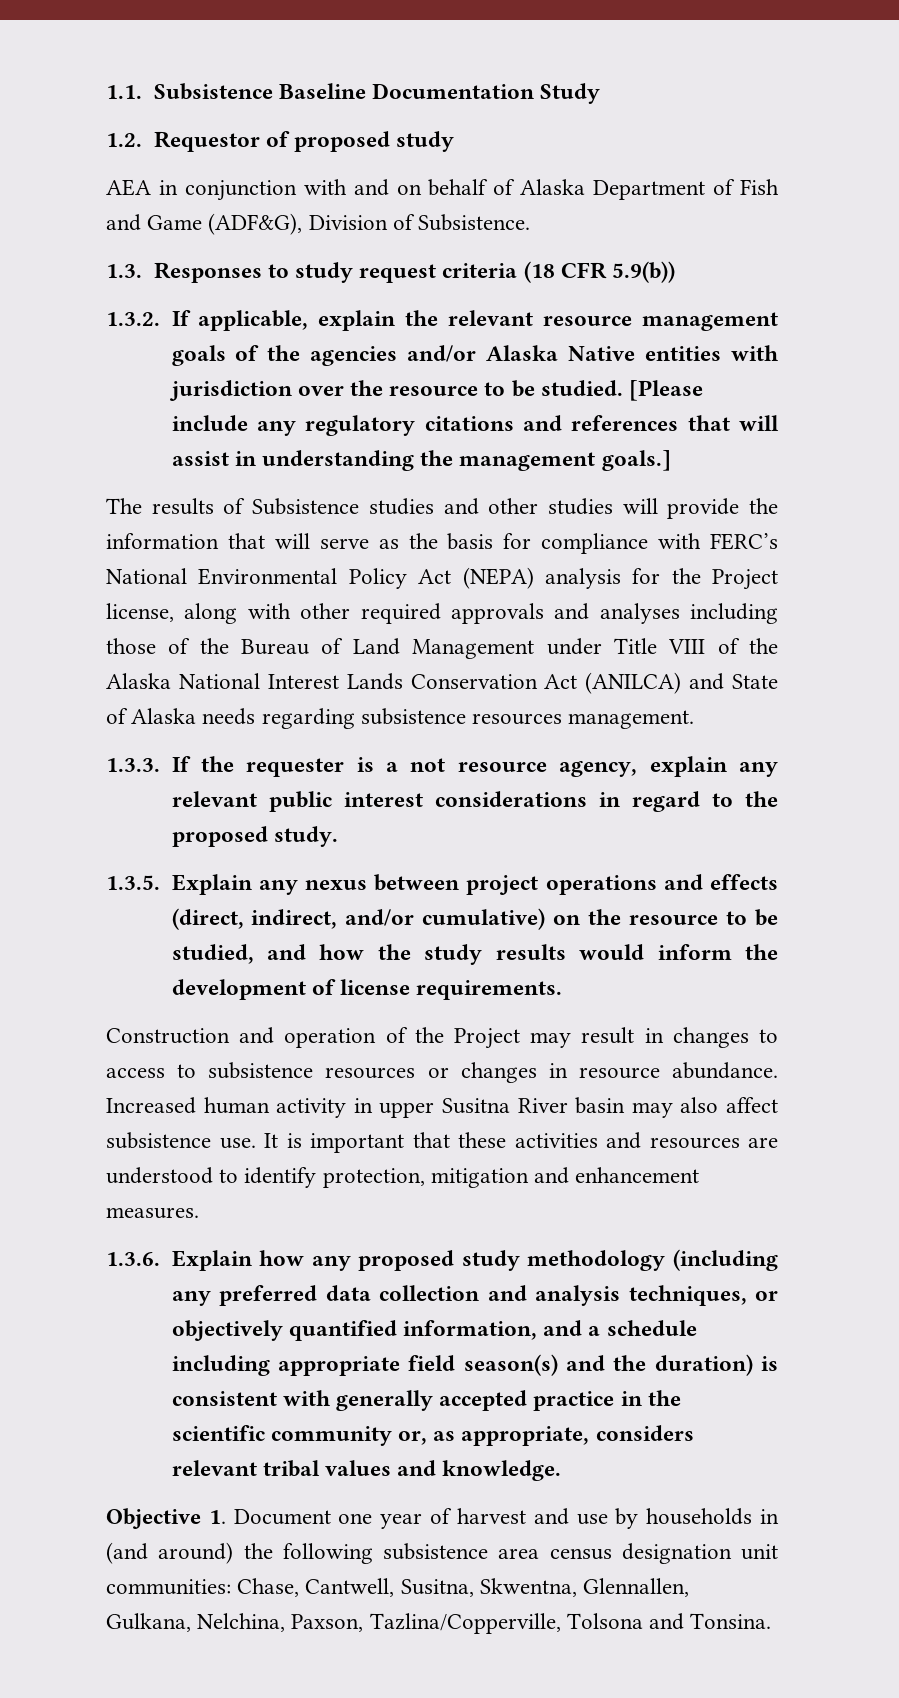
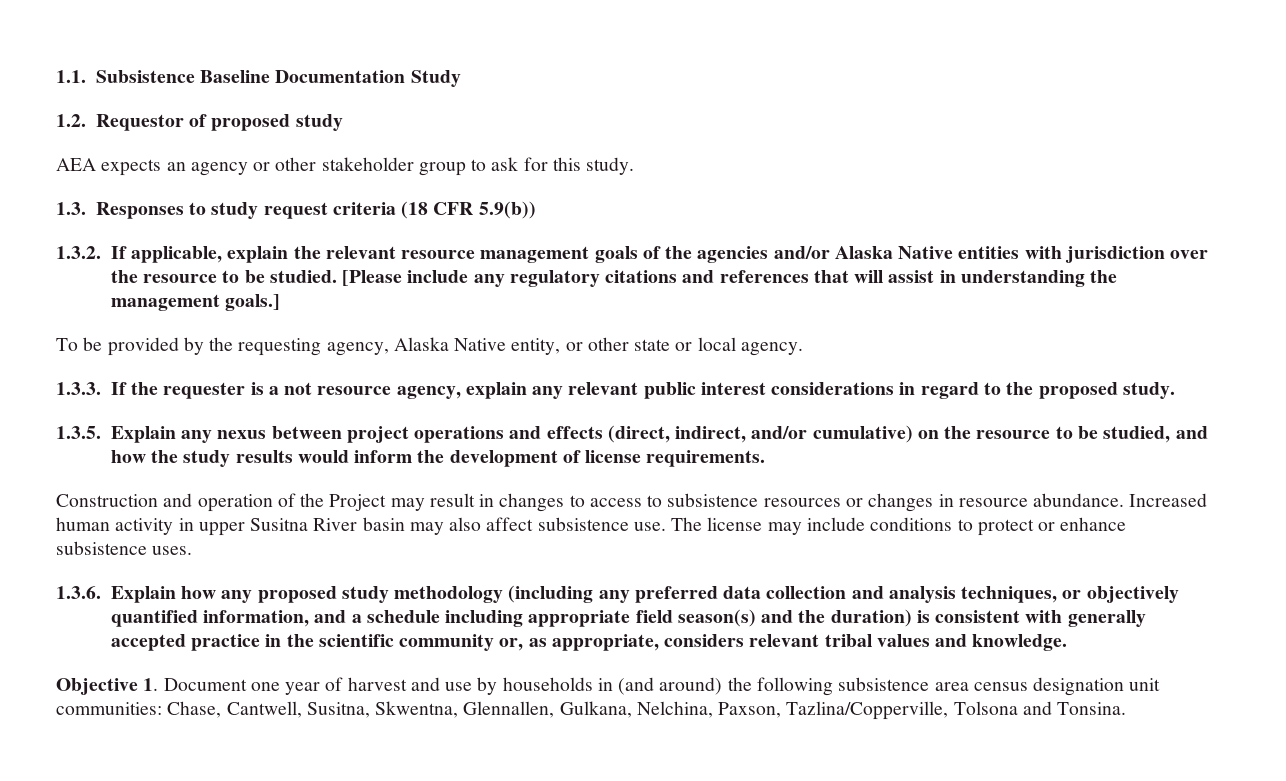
- AEA in conjunction with and on behalf of Alaska Department of Fish and Game (ADF&G), Division of Subsistence.
+ AEA expects an agency or other stakeholder group to ask for this study.
- The results of Subsistence studies and other studies will provide the information that will serve as the basis for compliance with FERC’s National Environmental Policy Act (NEPA) analysis for the Project license, along with other required approvals and analyses including those of the Bureau of Land Management under Title VIII of the Alaska National Interest Lands Conservation Act (ANILCA) and State of Alaska needs regarding subsistence resources management.
+ To be provided by the requesting agency, Alaska Native entity, or other state or local agency.
- It is important that these activities and resources are understood to identify protection, mitigation and enhancement measures.
+ The license may include conditions to protect or enhance subsistence uses.

